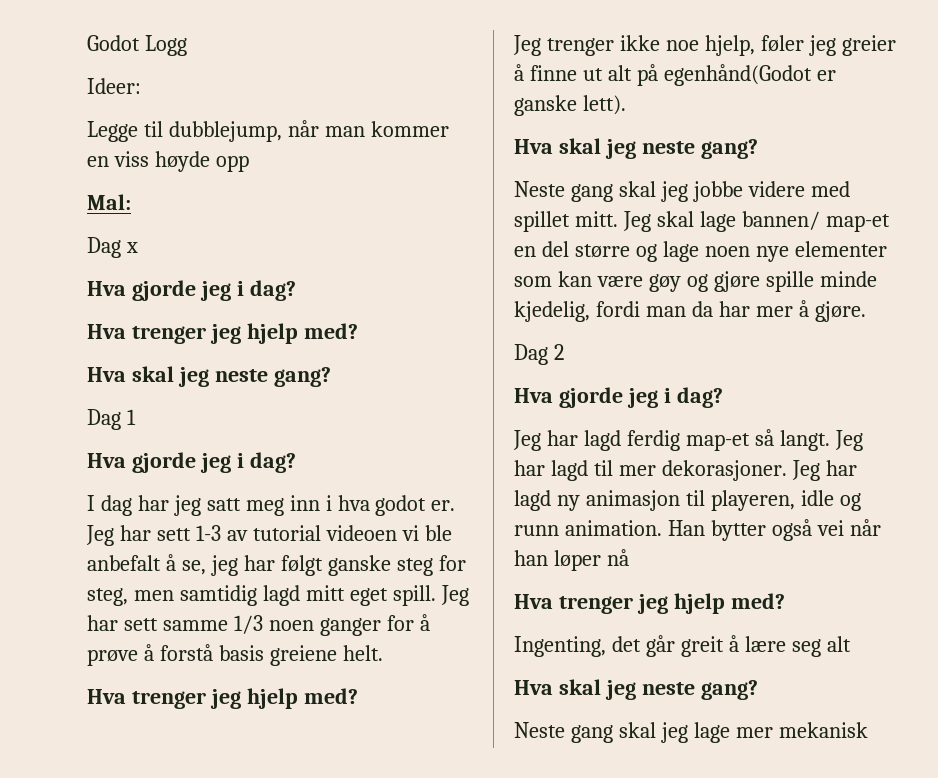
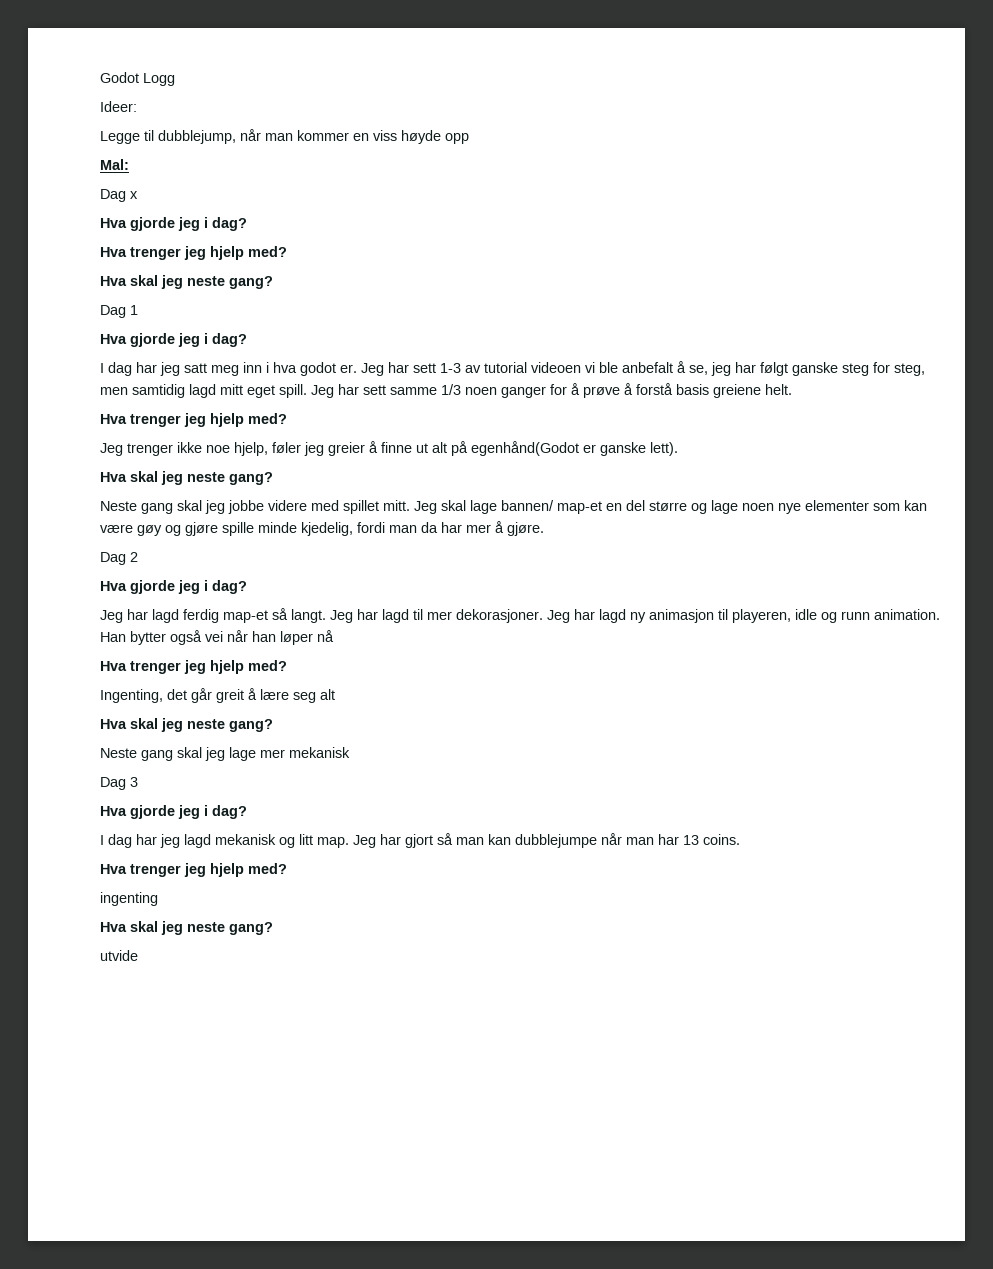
+ Dag 3
+ Hva gjorde jeg i dag?
+ I dag har jeg lagd mekanisk og litt map. Jeg har gjort så man kan dubblejumpe når man har 13 coins.
+ Hva trenger jeg hjelp med?
+ ingenting
+ Hva skal jeg neste gang?
+ utvide

